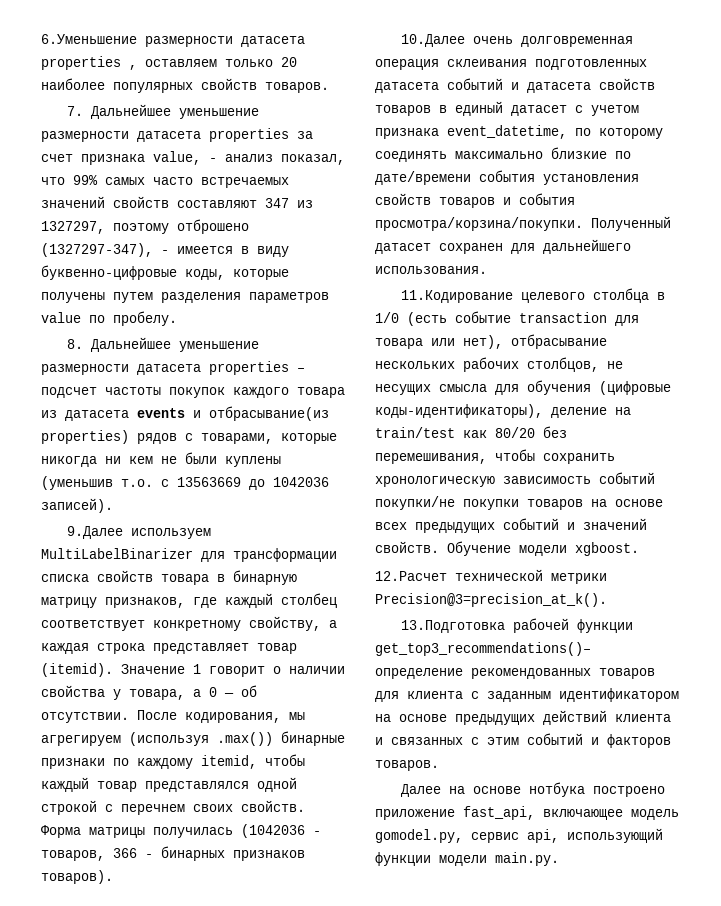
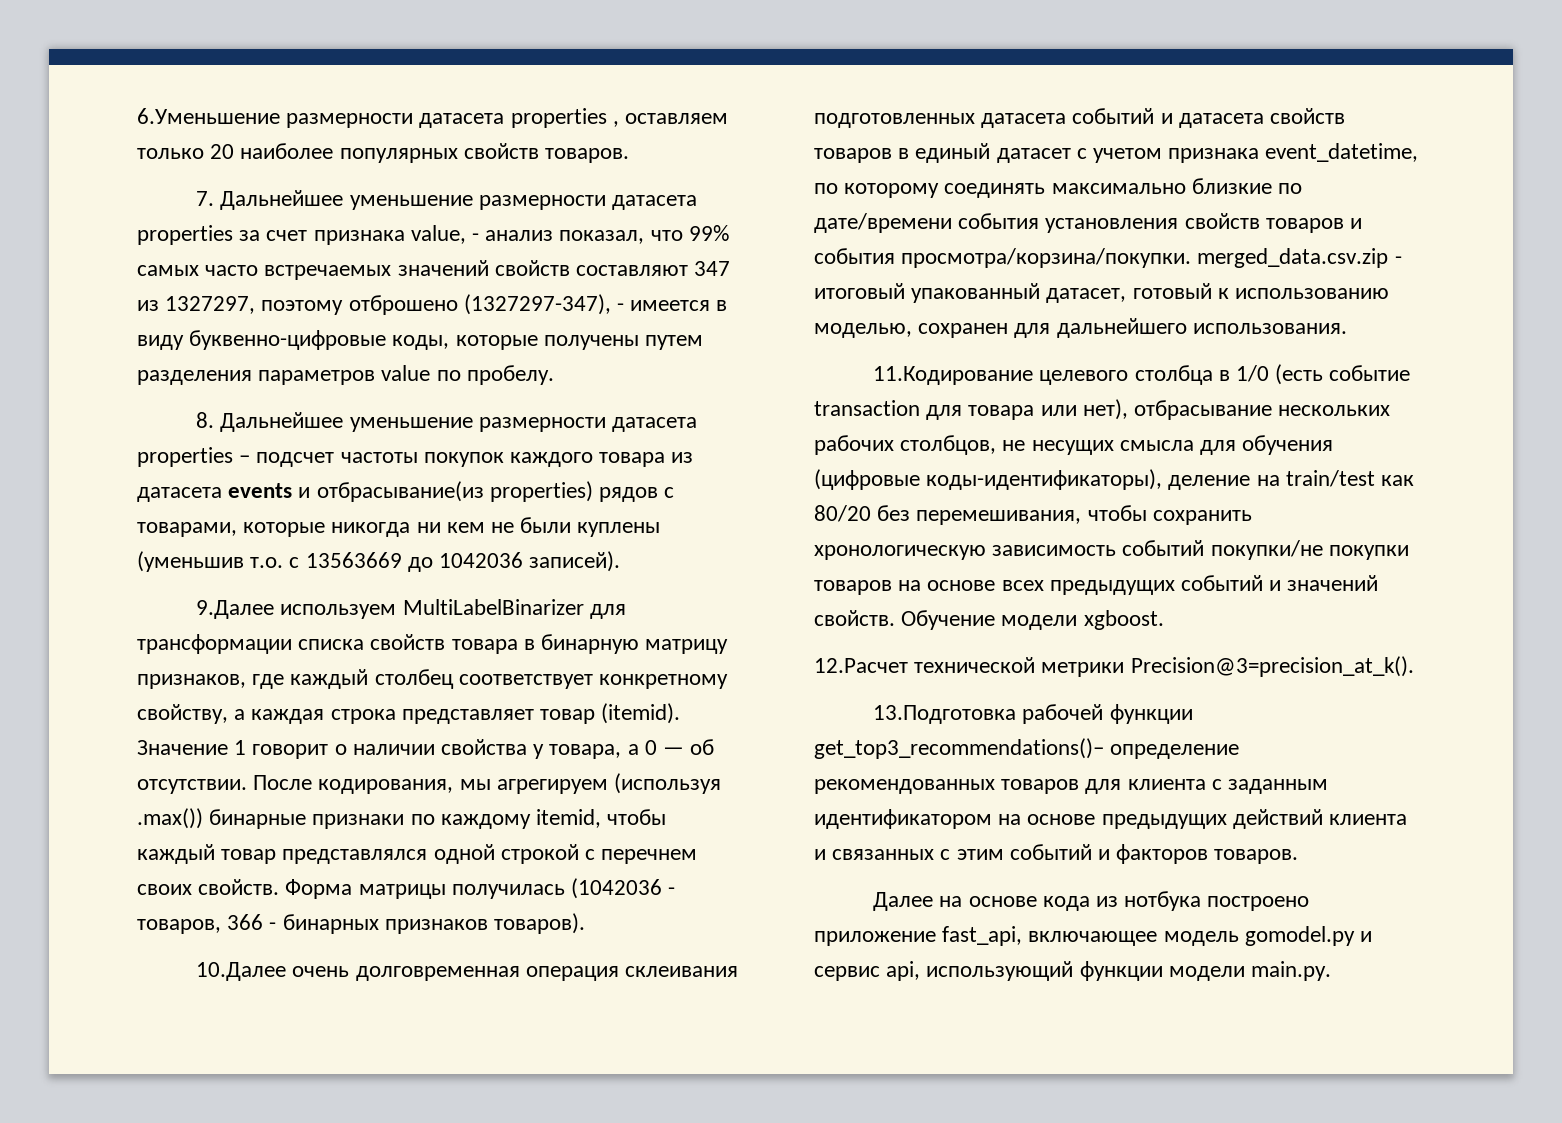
- 10.Далее очень долговременная операция склеивания подготовленных датасета событий и датасета свойств товаров в единый датасет с учетом признака event_datetime, по которому соединять максимально близкие по дате/времени события установления свойств товаров и события просмотра/корзина/покупки. Полученный датасет сохранен для дальнейшего использования.
+ 10.Далее очень долговременная операция склеивания подготовленных датасета событий и датасета свойств товаров в единый датасет с учетом признака event_datetime, по которому соединять максимально близкие по дате/времени события установления свойств товаров и события просмотра/корзина/покупки. merged_data.csv.zip - итоговый упакованный датасет, готовый к использованию моделью, сохранен для дальнейшего использования.
- Далее на основе нотбука построено приложение fast_api, включающее модель gomodel.py, сервис api, использующий функции модели main.py.
+ Далее на основе кода из нотбука построено приложение fast_api, включающее модель gomodel.py и сервис api, использующий функции модели main.py.

